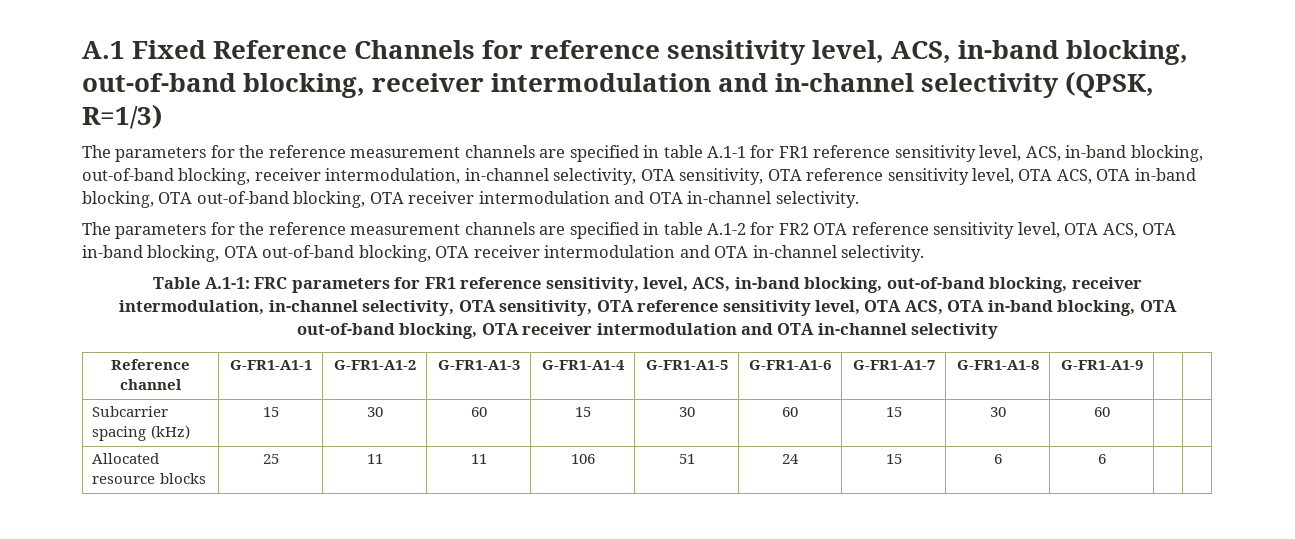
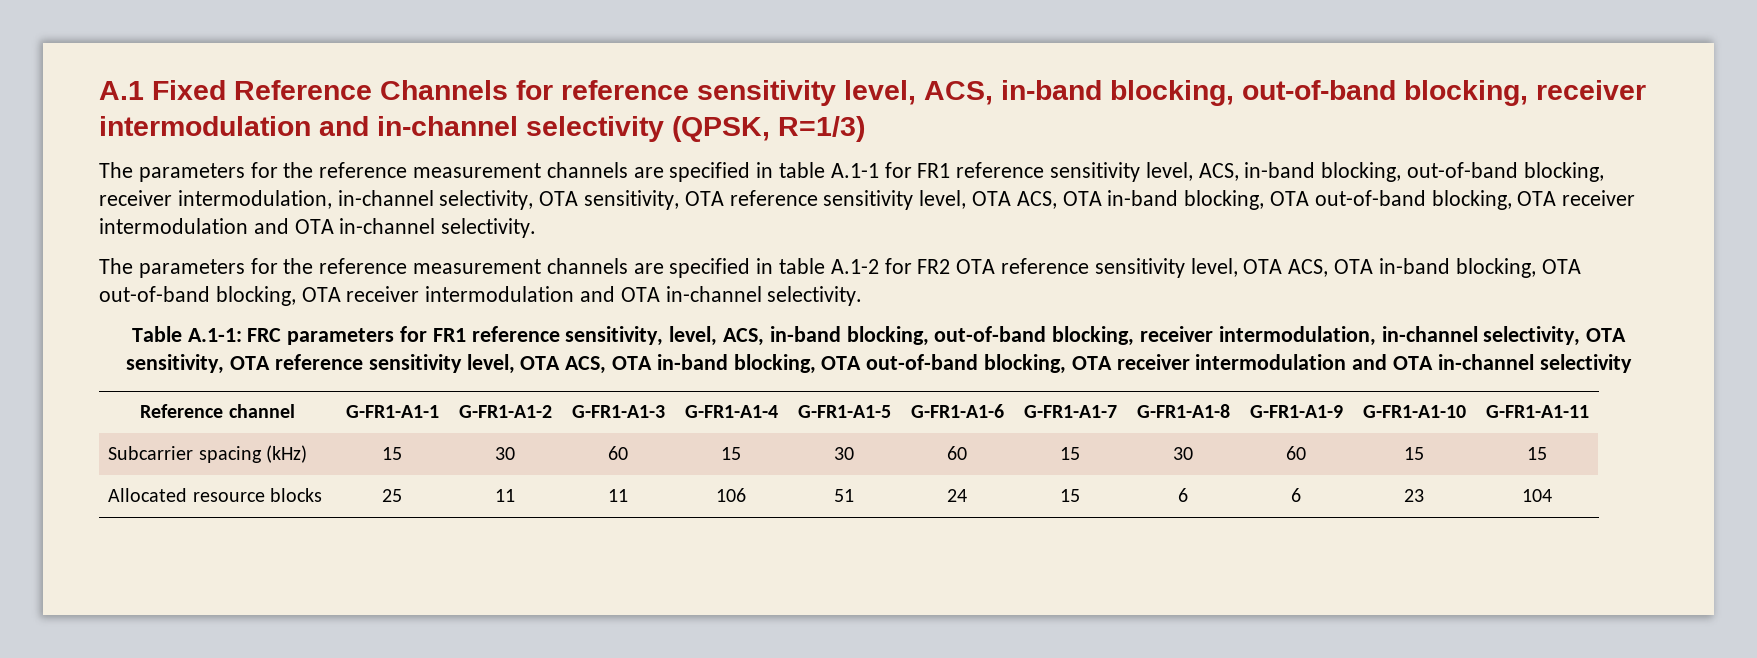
- Reference channel | G-FR1-A1-1 | G-FR1-A1-2 | G-FR1-A1-3 | G-FR1-A1-4 | G-FR1-A1-5 | G-FR1-A1-6 | G-FR1-A1-7 | G-FR1-A1-8 | G-FR1-A1-9 | |
+ Reference channel | G-FR1-A1-1 | G-FR1-A1-2 | G-FR1-A1-3 | G-FR1-A1-4 | G-FR1-A1-5 | G-FR1-A1-6 | G-FR1-A1-7 | G-FR1-A1-8 | G-FR1-A1-9 | G-FR1-A1-10 | G-FR1-A1-11
- Subcarrier spacing (kHz) | 15 | 30 | 60 | 15 | 30 | 60 | 15 | 30 | 60 | |
+ Subcarrier spacing (kHz) | 15 | 30 | 60 | 15 | 30 | 60 | 15 | 30 | 60 | 15 | 15
- Allocated resource blocks | 25 | 11 | 11 | 106 | 51 | 24 | 15 | 6 | 6 | |
+ Allocated resource blocks | 25 | 11 | 11 | 106 | 51 | 24 | 15 | 6 | 6 | 23 | 104

